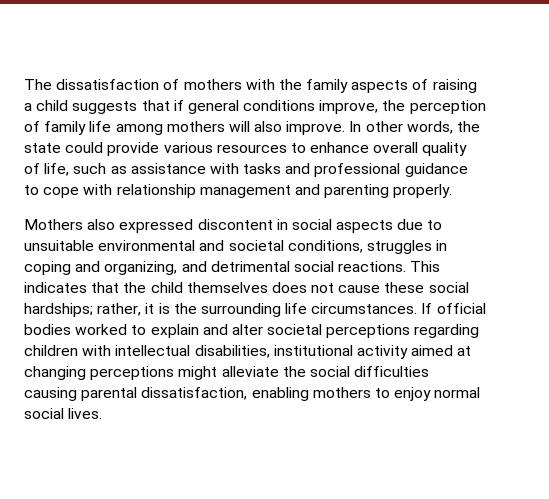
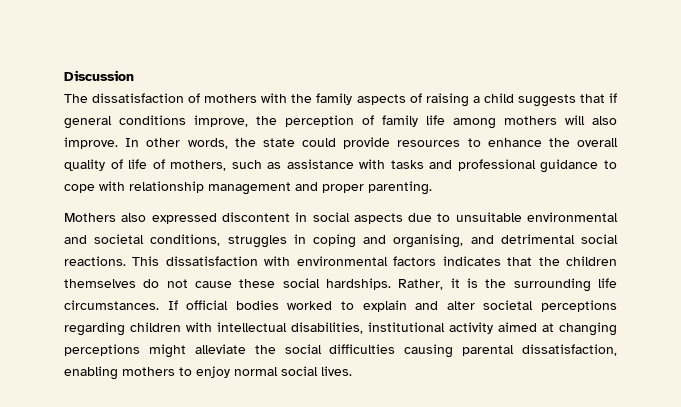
+ Discussion
- In other words, the state could provide various resources to enhance overall quality of life, such as assistance with tasks and professional guidance to cope with relationship management and parenting properly.
+ In other words, the state could provide resources to enhance the overall quality of life of mothers, such as assistance with tasks and professional guidance to cope with relationship management and proper parenting.
- Mothers also expressed discontent in social aspects due to unsuitable environmental and societal conditions, struggles in coping and organizing, and detrimental social reactions.
+ Mothers also expressed discontent in social aspects due to unsuitable environmental and societal conditions, struggles in coping and organising, and detrimental social reactions.
- This indicates that the child themselves does not cause these social hardships; rather, it is the surrounding life circumstances.
+ This dissatisfaction with environmental factors indicates that the children themselves do not cause these social hardships. Rather, it is the surrounding life circumstances.

